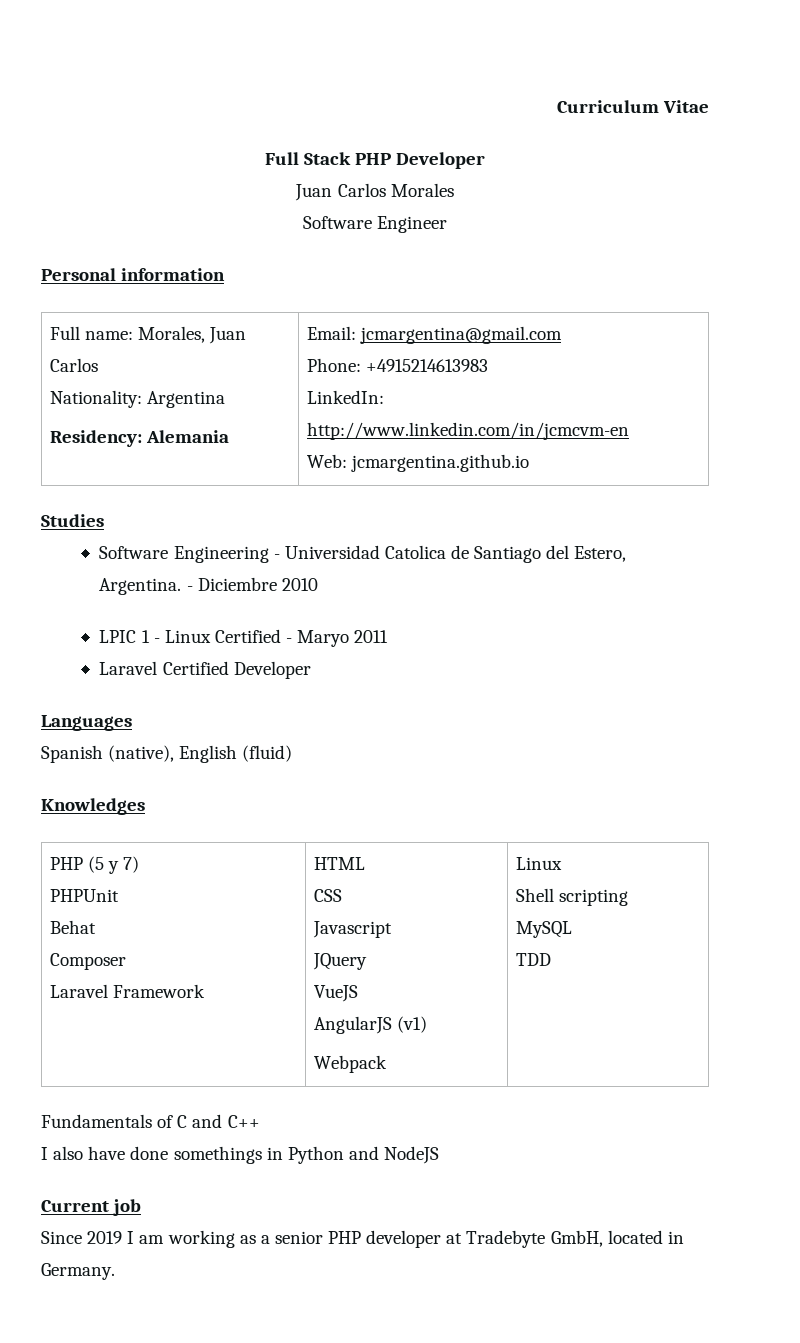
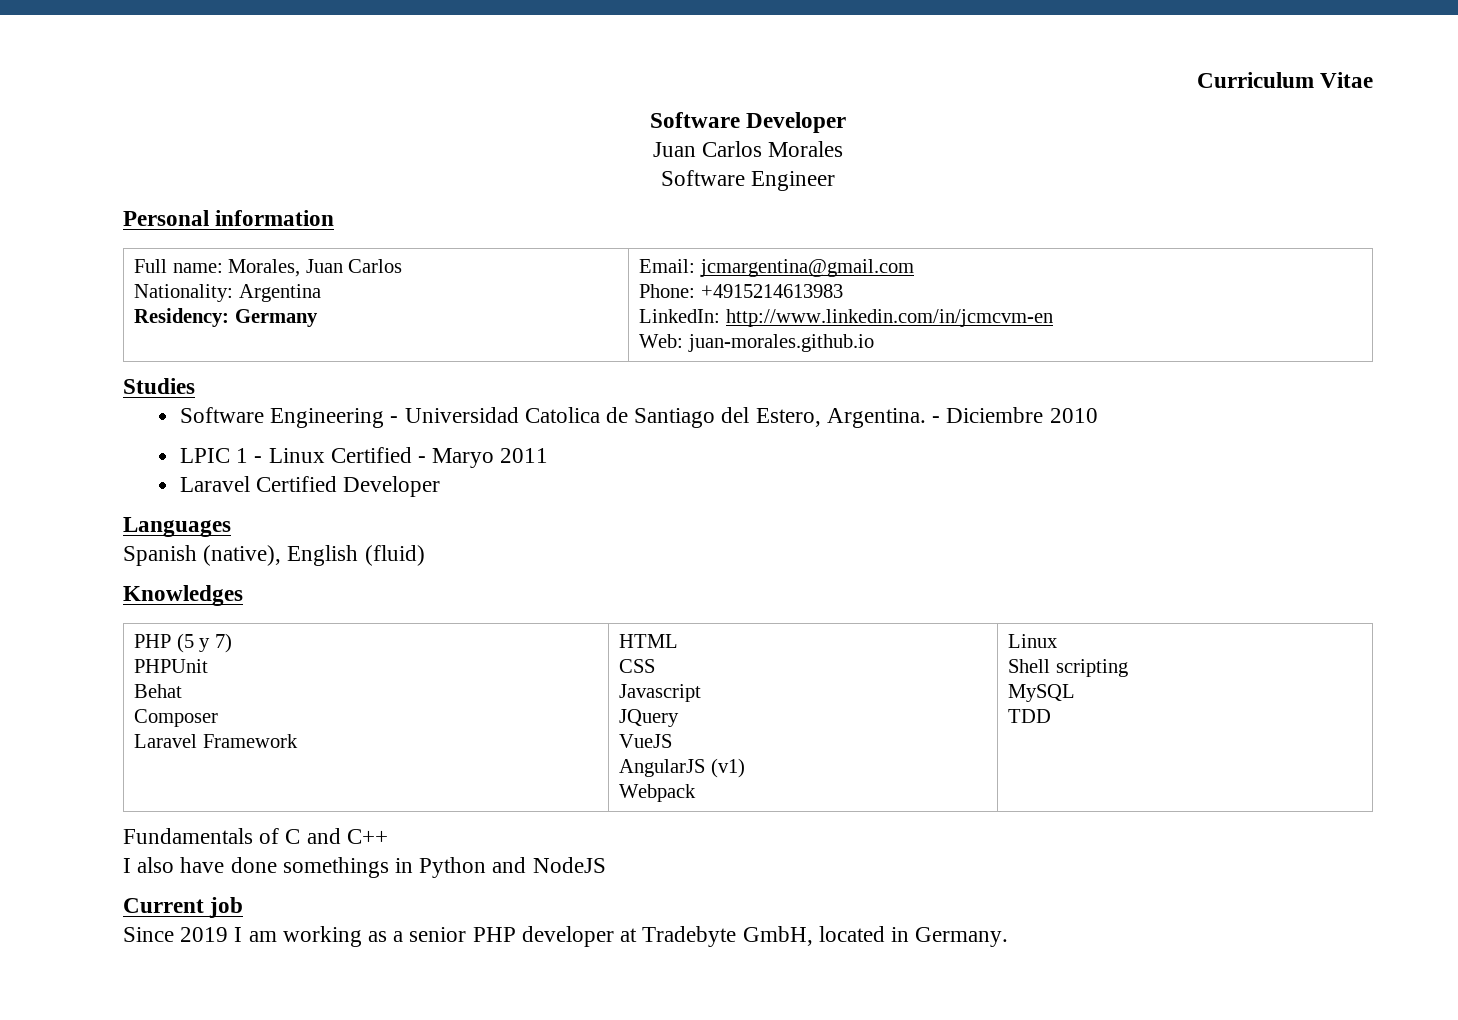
- Full Stack PHP Developer
+ Software Developer
  Full name: Morales, Juan Carlos
  Nationality: Argentina
- Residency: Alemania | Email: jcmargentina@gmail.com
+ Residency: Germany | Email: jcmargentina@gmail.com
  Phone: +4915214613983
  LinkedIn: http://www.linkedin.com/in/jcmcvm-en
- Web: jcmargentina.github.io
+ Web: juan-morales.github.io

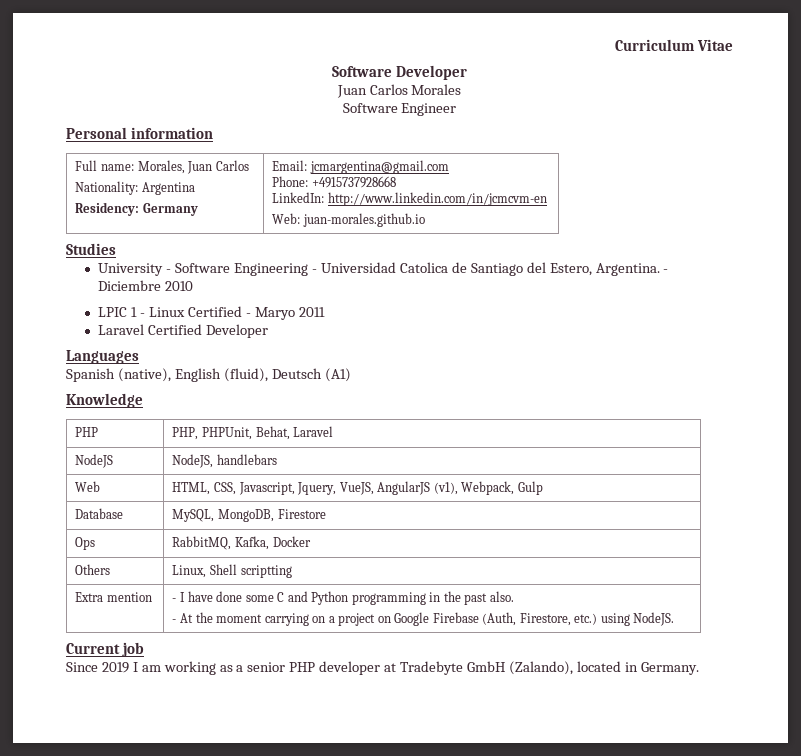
  Full name: Morales, Juan Carlos
  Nationality: Argentina
  Residency: Germany | Email: jcmargentina@gmail.com
- Phone: +4915214613983
+ Phone: +4915737928668
- Software Engineering - Universidad Catolica de Santiago del Estero, Argentina.
+ University - Software Engineering - Universidad Catolica de Santiago del Estero, Argentina.
- Spanish (native), English (fluid)
- Knowledges
- PHP (5 y 7)
- PHPUnit
- Behat
- Composer
- Laravel Framework | HTML
- CSS
- Javascript
- JQuery
- VueJS
- AngularJS (v1)
- Webpack | Linux
- Shell scripting
- MySQL
- TDD
- Fundamentals of C and C++
- I also have done somethings in Python and NodeJS
+ Spanish (native), English (fluid), Deutsch (A1)
+ Knowledge
+ PHP | PHP, PHPUnit, Behat, Laravel
+ NodeJS | NodeJS, handlebars
+ Web | HTML, CSS, Javascript, Jquery, VueJS, AngularJS (v1), Webpack, Gulp
+ Database | MySQL, MongoDB, Firestore
+ Ops | RabbitMQ, Kafka, Docker
+ Others | Linux, Shell scriptting
+ Extra mention | - I have done some C and Python programming in the past also.
+ - At the moment carrying on a project on Google Firebase (Auth, Firestore, etc.) using NodeJS.
- Since 2019 I am working as a senior PHP developer at Tradebyte GmbH, located in Germany.
+ Since 2019 I am working as a senior PHP developer at Tradebyte GmbH (Zalando), located in Germany.

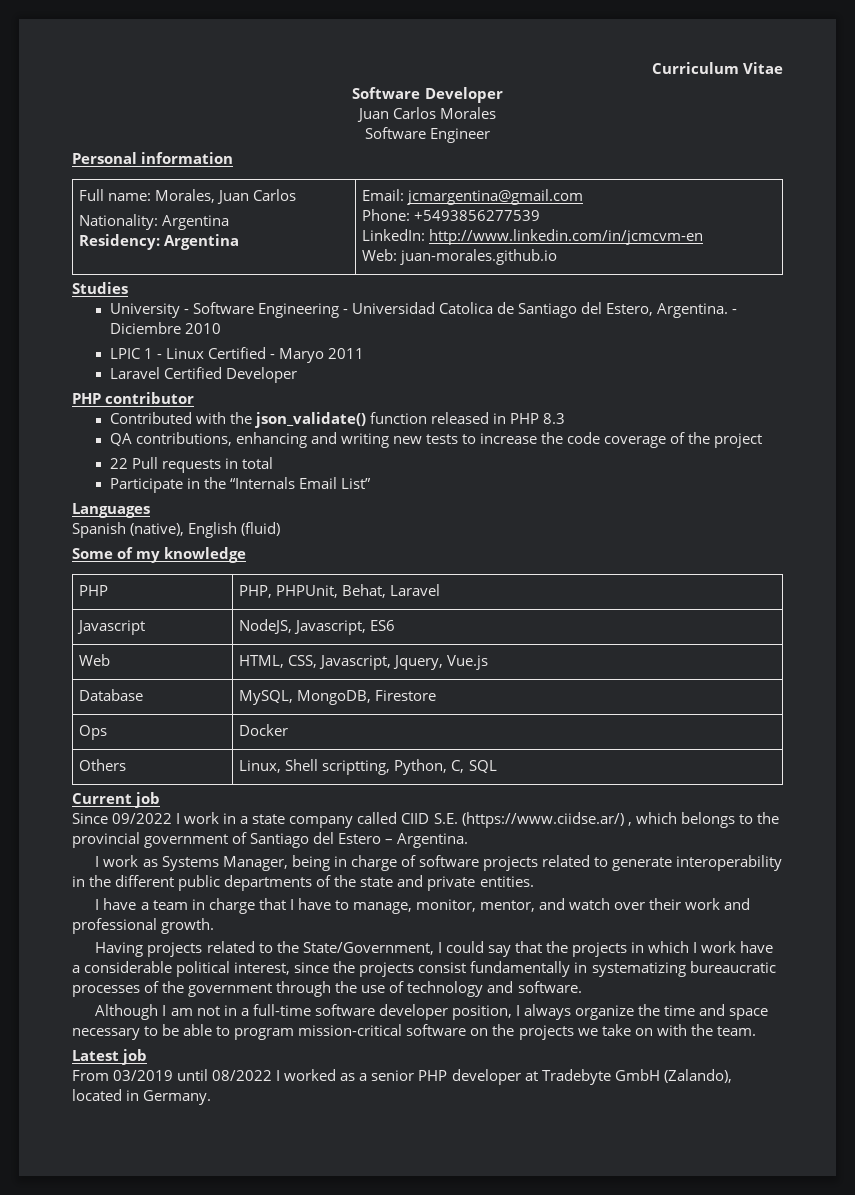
  Full name: Morales, Juan Carlos
  Nationality: Argentina
- Residency: Germany | Email: jcmargentina@gmail.com
- Phone: +4915737928668
+ Residency: Argentina | Email: jcmargentina@gmail.com
+ Phone: +5493856277539
+ PHP contributor
+ Contributed with the json_validate() function released in PHP 8.3
+ QA contributions, enhancing and writing new tests to increase the code coverage of the project
+ 22 Pull requests in total
+ Participate in the “Internals Email List”
- Spanish (native), English (fluid), Deutsch (A1)
- Knowledge
+ Spanish (native), English (fluid)
+ Some of my knowledge
- NodeJS | NodeJS, handlebars
+ Javascript | NodeJS, Javascript, ES6
- Web | HTML, CSS, Javascript, Jquery, VueJS, AngularJS (v1), Webpack, Gulp
+ Web | HTML, CSS, Javascript, Jquery, Vue.js
- Ops | RabbitMQ, Kafka, Docker
+ Ops | Docker
- Others | Linux, Shell scriptting
- Extra mention | - I have done some C and Python programming in the past also.
- - At the moment carrying on a project on Google Firebase (Auth, Firestore, etc.) using NodeJS.
+ Others | Linux, Shell scriptting, Python, C, SQL
  Current job
- Since 2019 I am working as a senior PHP developer at Tradebyte GmbH (Zalando), located in Germany.
+ Since 09/2022 I work in a state company called CIID S.E. (https://www.ciidse.ar/) , which belongs to the provincial government of Santiago del Estero – Argentina.
+ I work as Systems Manager, being in charge of software projects related to generate interoperability in the different public departments of the state and private entities.
+ I have a team in charge that I have to manage, monitor, mentor, and watch over their work and professional growth.
+ Having projects related to the State/Government, I could say that the projects in which I work have a considerable political interest, since the projects consist fundamentally in systematizing bureaucratic processes of the government through the use of technology and software.
+ Although I am not in a full-time software developer position, I always organize the time and space necessary to be able to program mission-critical software on the projects we take on with the team.
+ Latest job
+ From 03/2019 until 08/2022 I worked as a senior PHP developer at Tradebyte GmbH (Zalando), located in Germany.

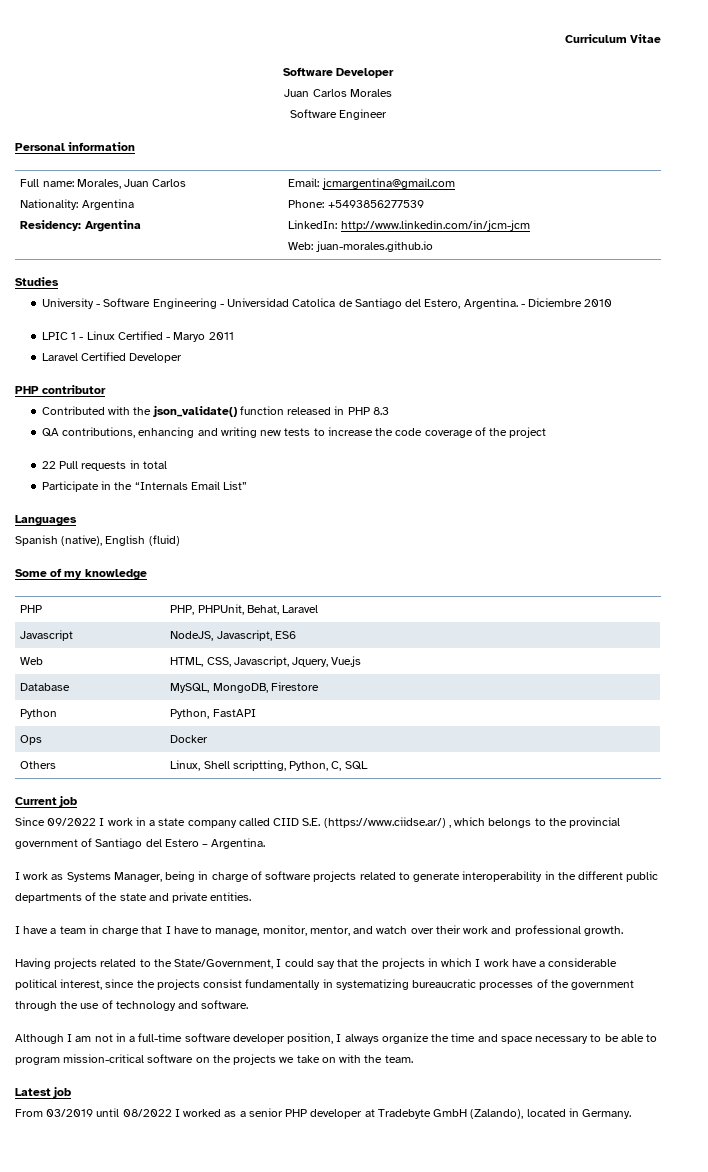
  Full name: Morales, Juan Carlos
  Nationality: Argentina
  Residency: Argentina | Email: jcmargentina@gmail.com
  Phone: +5493856277539
- LinkedIn: http://www.linkedin.com/in/jcmcvm-en
+ LinkedIn: http://www.linkedin.com/in/jcm-jcm
+ Python | Python, FastAPI

